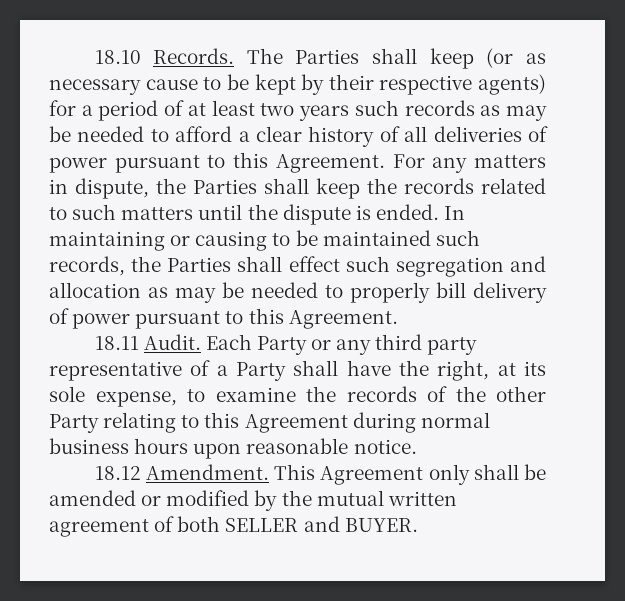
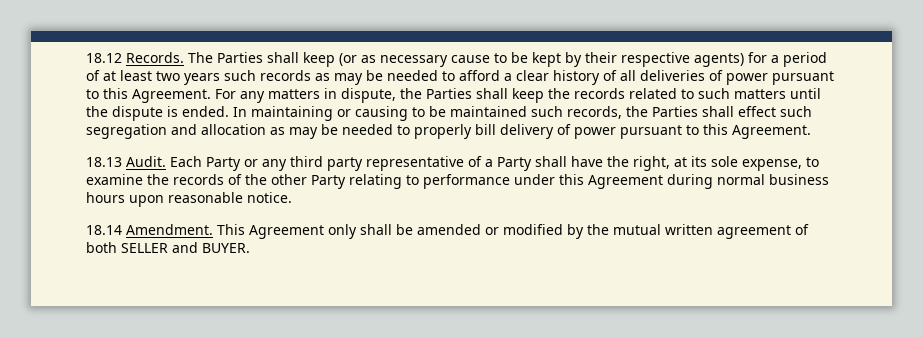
- 18.10 Records.
+ 18.12 Records.
- 18.11 Audit.
+ 18.13 Audit.
- Each Party or any third party representative of a Party shall have the right, at its sole expense, to examine the records of the other Party relating to this Agreement during normal business hours upon reasonable notice.
+ Each Party or any third party representative of a Party shall have the right, at its sole expense, to examine the records of the other Party relating to performance under this Agreement during normal business hours upon reasonable notice.
- 18.12 Amendment.
+ 18.14 Amendment.

